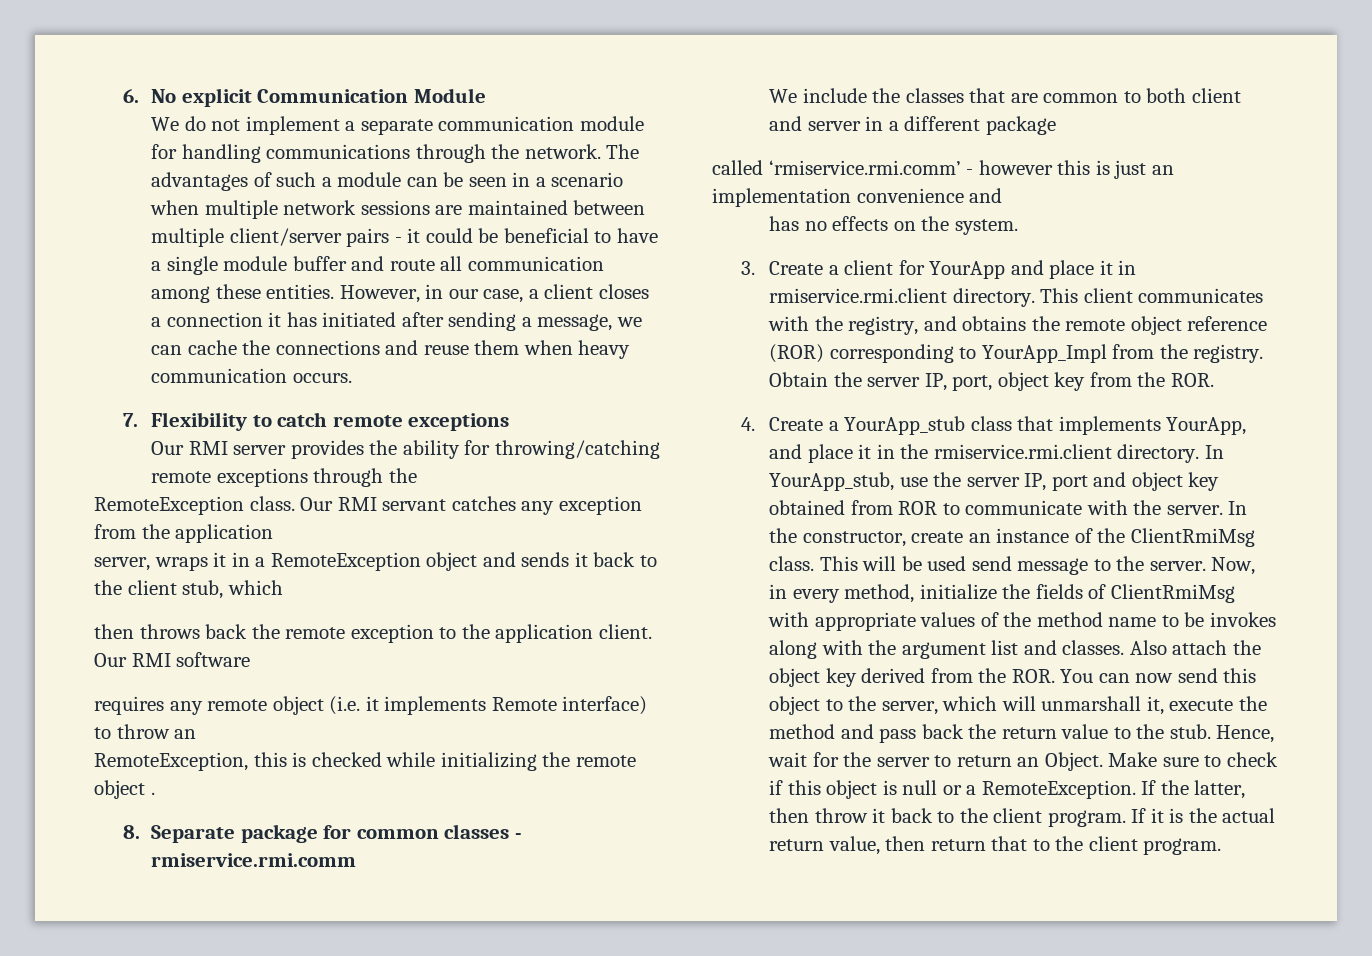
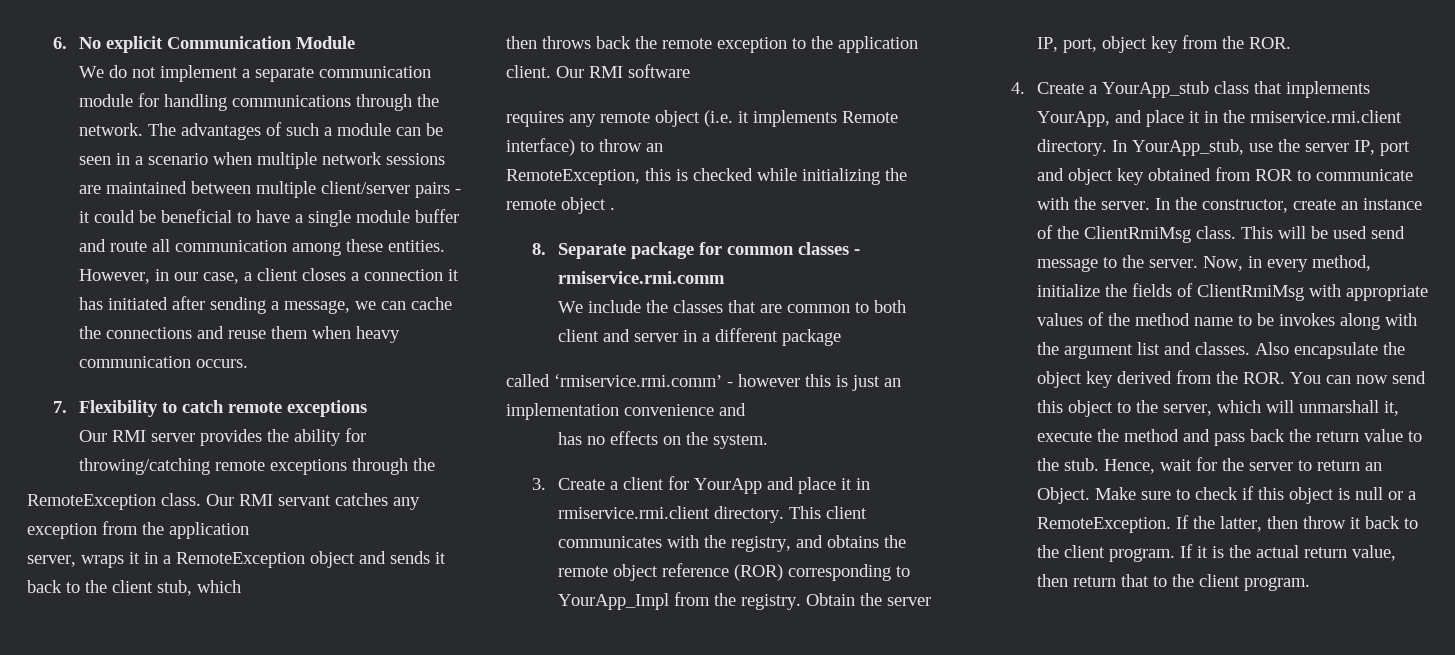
- Also attach the object key derived from the ROR. You can now send this object to the server, which will unmarshall it, execute the method and pass back the return value to the stub.
+ Also encapsulate the object key derived from the ROR. You can now send this object to the server, which will unmarshall it, execute the method and pass back the return value to the stub.

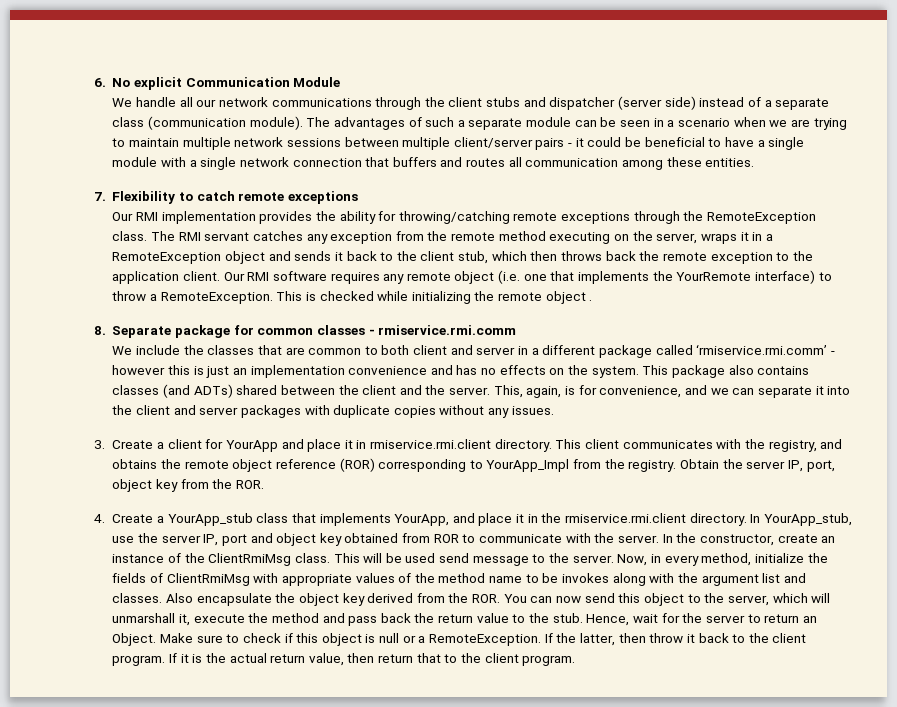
- We do not implement a separate communication module for handling communications through the network.
+ We handle all our network communications through the client stubs and dispatcher (server side) instead of a separate class (communication module).
- The advantages of such a module can be seen in a scenario when multiple network sessions are maintained between multiple client/server pairs - it could be beneficial to have a single module buffer and route all communication among these entities. However, in our case, a client closes a connection it has initiated after sending a message, we can cache the connections and reuse them when heavy communication occurs.
+ The advantages of such a separate module can be seen in a scenario when we are trying to maintain multiple network sessions between multiple client/server pairs - it could be beneficial to have a single module with a single network connection that buffers and routes all communication among these entities.
- Our RMI server provides the ability for throwing/catching remote exceptions through the
- RemoteException class.
+ Our RMI implementation provides the ability for throwing/catching remote exceptions through the RemoteException class.
- Our RMI servant catches any exception from the application
- server, wraps it in a RemoteException object and sends it back to the client stub, which
- then throws back the remote exception to the application client.
+ The RMI servant catches any exception from the remote method executing on the server, wraps it in a RemoteException object and sends it back to the client stub, which then throws back the remote exception to the application client.
- Our RMI software
- requires any remote object (i.e. it implements Remote interface) to throw an
- RemoteException, this is checked while initializing the remote object .
+ Our RMI software requires any remote object (i.e. one that implements the YourRemote interface) to throw a RemoteException. This is checked while initializing the remote object .
- We include the classes that are common to both client and server in a different package
- called ‘rmiservice.rmi.comm’ - however this is just an implementation convenience and
- has no effects on the system.
+ We include the classes that are common to both client and server in a different package called ‘rmiservice.rmi.comm’ - however this is just an implementation convenience and has no effects on the system. This package also contains classes (and ADTs) shared between the client and the server. This, again, is for convenience, and we can separate it into the client and server packages with duplicate copies without any issues.

